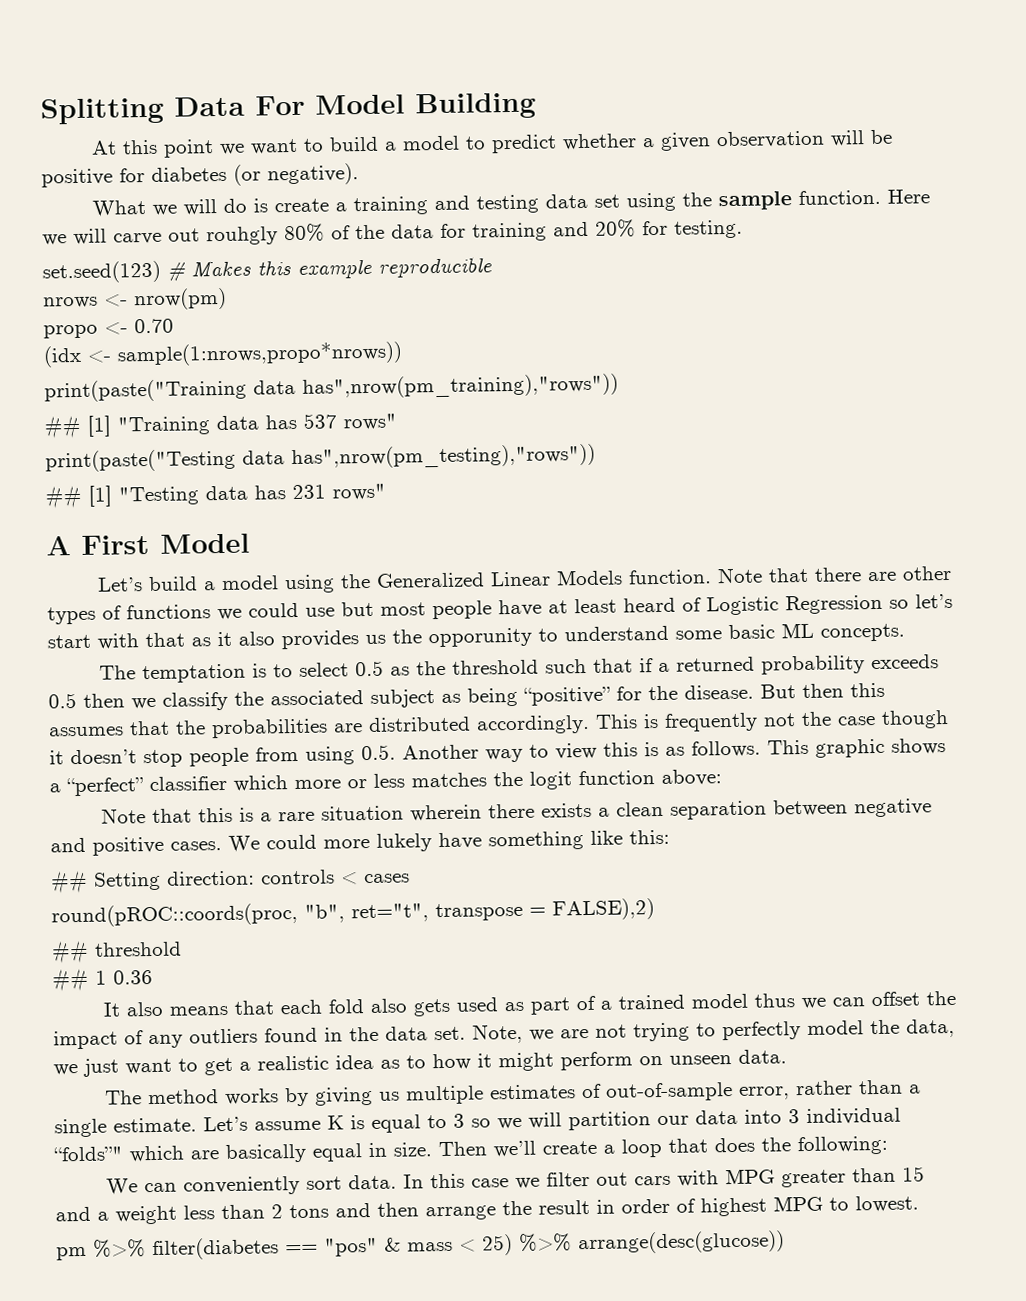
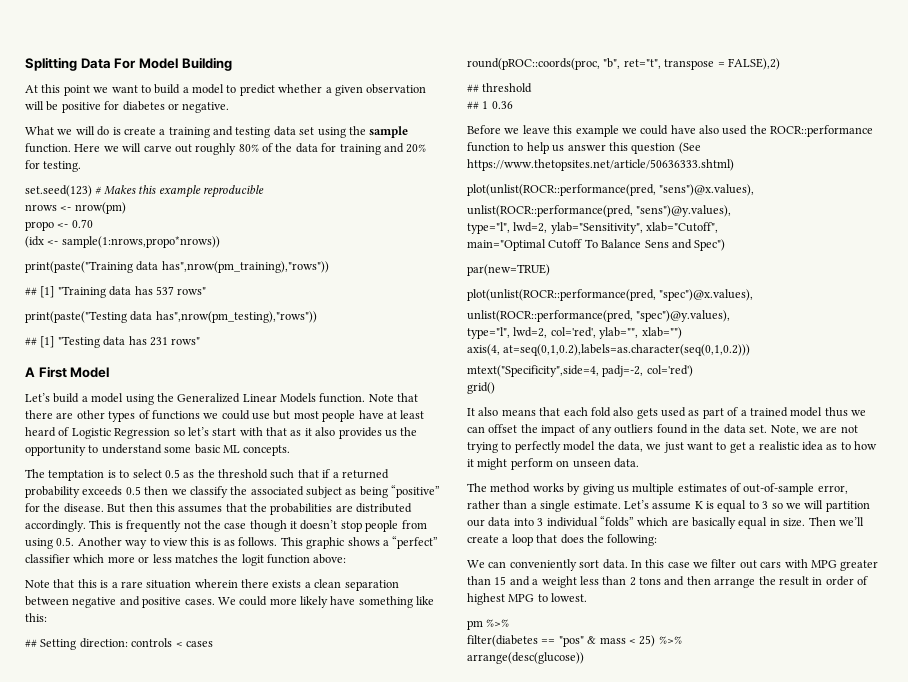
- At this point we want to build a model to predict whether a given observation will be positive for diabetes (or negative).
+ At this point we want to build a model to predict whether a given observation will be positive for diabetes or negative.
- Here we will carve out rouhgly 80% of the data for training and 20% for testing.
+ Here we will carve out roughly 80% of the data for training and 20% for testing.
- Note that there are other types of functions we could use but most people have at least heard of Logistic Regression so let’s start with that as it also provides us the opporunity to understand some basic ML concepts.
+ Note that there are other types of functions we could use but most people have at least heard of Logistic Regression so let’s start with that as it also provides us the opportunity to understand some basic ML concepts.
- We could more lukely have something like this:
+ We could more likely have something like this:
+ Before we leave this example we could have also used the ROCR::performance function to help us answer this question (See https://www.thetopsites.net/article/50636333.shtml)
+ plot(unlist(ROCR::performance(pred, "sens")@x.values),
+ unlist(ROCR::performance(pred, "sens")@y.values),
+ type="l", lwd=2, ylab="Sensitivity", xlab="Cutoff",
+ main="Optimal Cutoff To Balance Sens and Spec")
+ par(new=TRUE)
+ plot(unlist(ROCR::performance(pred, "spec")@x.values),
+ unlist(ROCR::performance(pred, "spec")@y.values),
+ type="l", lwd=2, col='red', ylab="", xlab="")
+ axis(4, at=seq(0,1,0.2),labels=as.character(seq(0,1,0.2)))
+ mtext("Specificity",side=4, padj=-2, col='red')
+ grid()
- Let’s assume K is equal to 3 so we will partition our data into 3 individual “folds”" which are basically equal in size.
+ Let’s assume K is equal to 3 so we will partition our data into 3 individual “folds” which are basically equal in size.
- pm %>% filter(diabetes == "pos" & mass < 25) %>% arrange(desc(glucose))
+ pm %>%
+ filter(diabetes == "pos" & mass < 25) %>%
+ arrange(desc(glucose))

